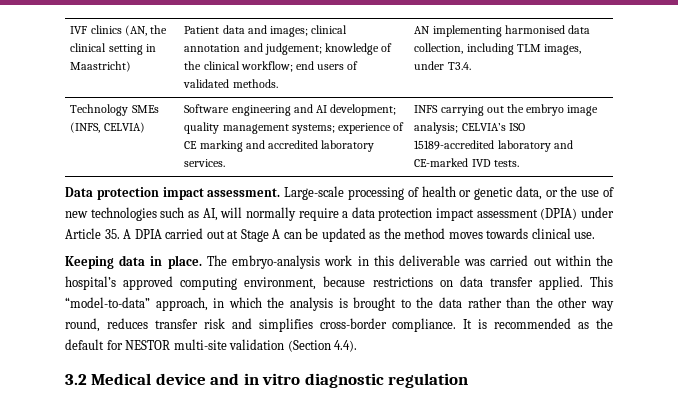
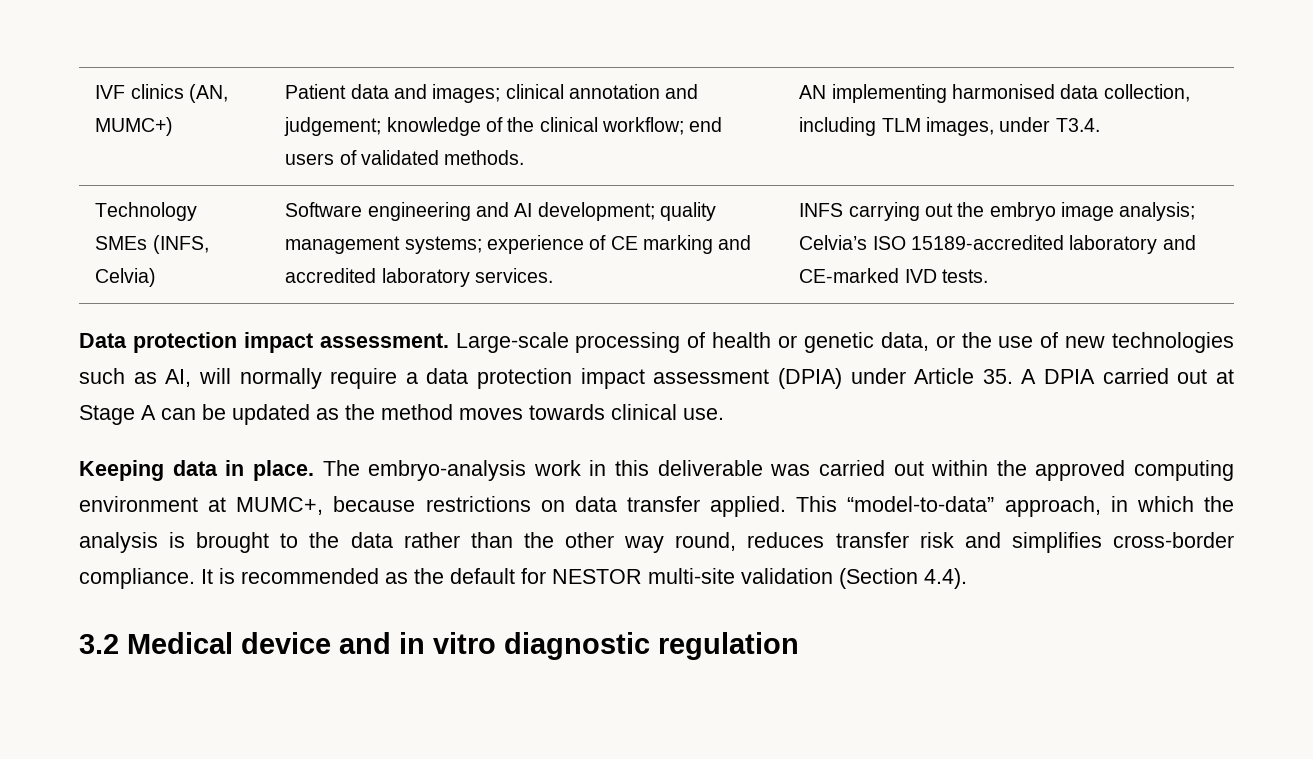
- IVF clinics (AN, the clinical setting in Maastricht) | Patient data and images; clinical annotation and judgement; knowledge of the clinical workflow; end users of validated methods. | AN implementing harmonised data collection, including TLM images, under T3.4.
+ IVF clinics (AN, MUMC+) | Patient data and images; clinical annotation and judgement; knowledge of the clinical workflow; end users of validated methods. | AN implementing harmonised data collection, including TLM images, under T3.4.
- Technology SMEs (INFS, CELVIA) | Software engineering and AI development; quality management systems; experience of CE marking and accredited laboratory services. | INFS carrying out the embryo image analysis; CELVIA’s ISO 15189-accredited laboratory and CE-marked IVD tests.
+ Technology SMEs (INFS, Celvia) | Software engineering and AI development; quality management systems; experience of CE marking and accredited laboratory services. | INFS carrying out the embryo image analysis; Celvia’s ISO 15189-accredited laboratory and CE-marked IVD tests.
- The embryo-analysis work in this deliverable was carried out within the hospital’s approved computing environment, because restrictions on data transfer applied.
+ The embryo-analysis work in this deliverable was carried out within the approved computing environment at MUMC+, because restrictions on data transfer applied.

